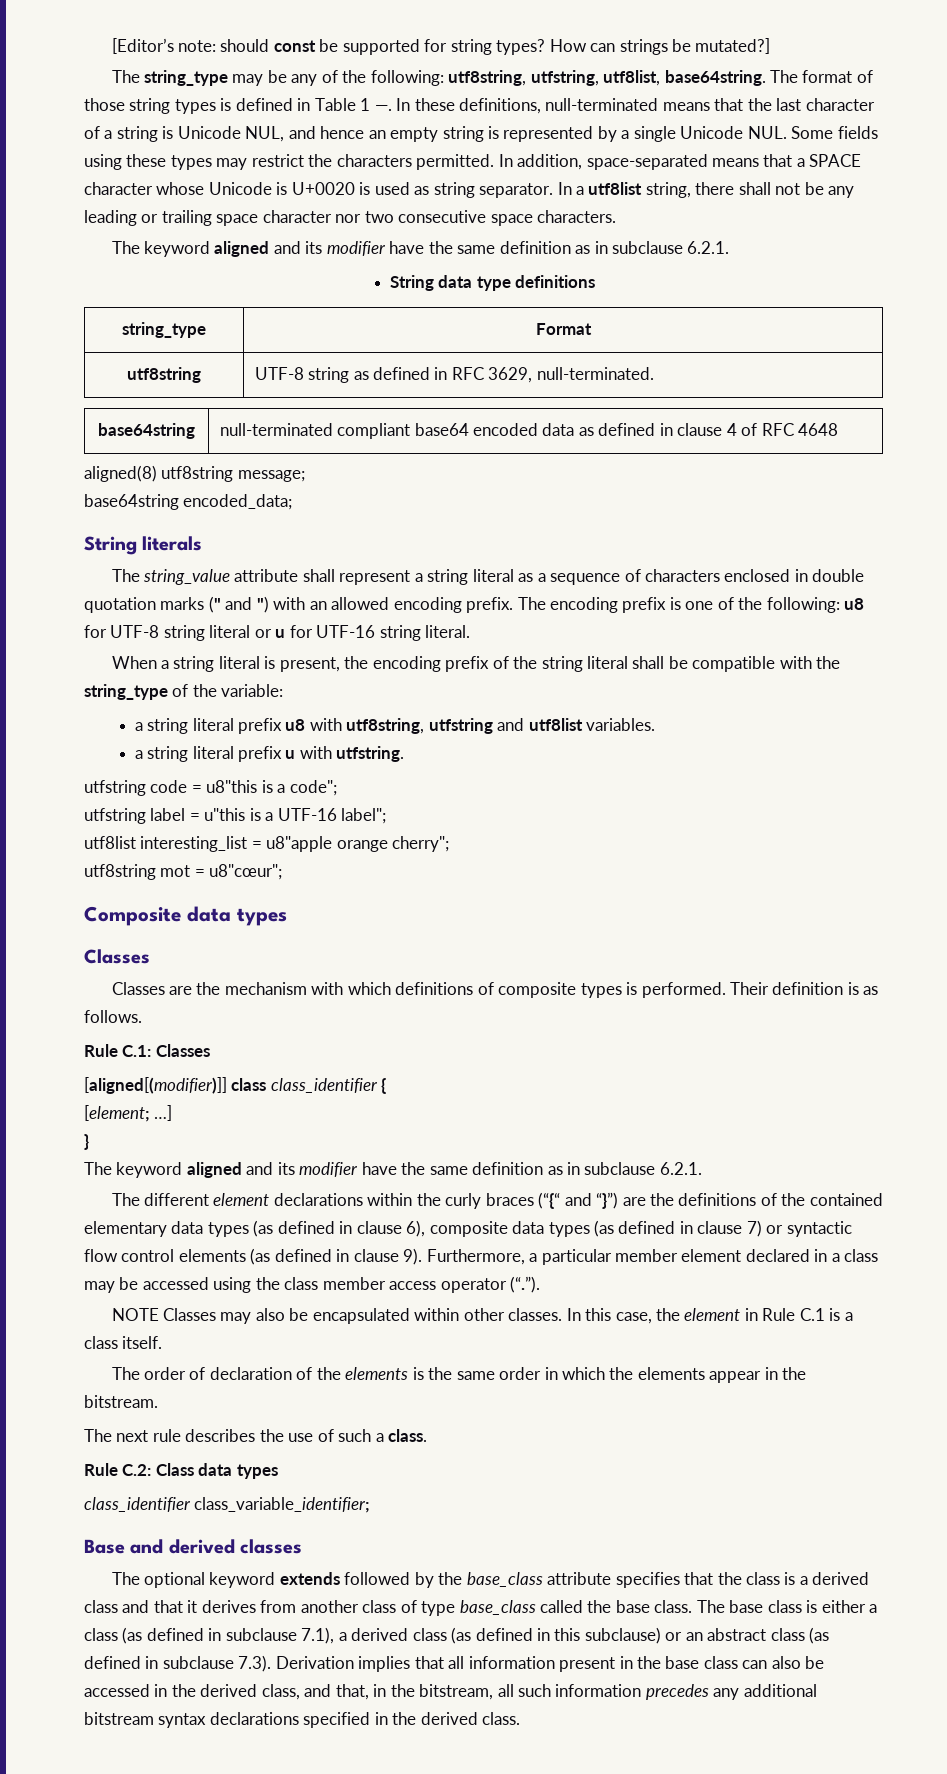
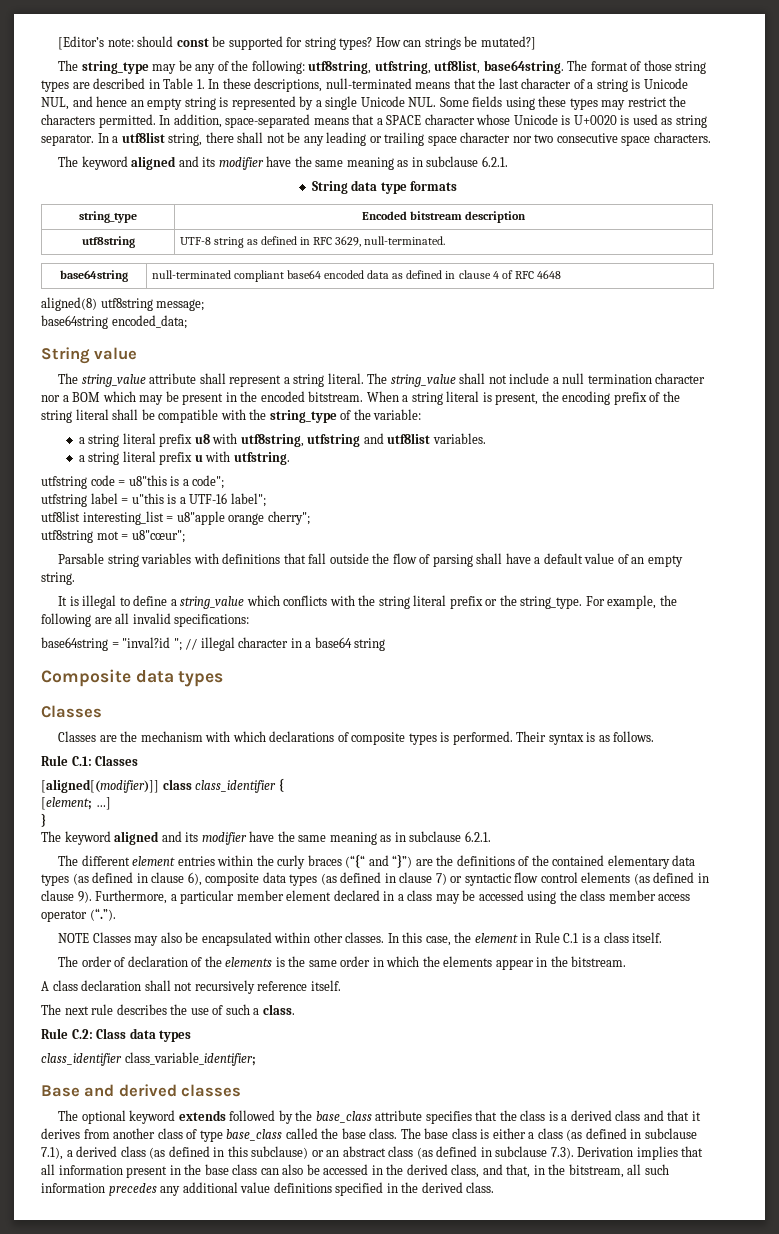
- The format of those string types is defined in Table 1 —. In these definitions, null-terminated means that the last character of a string is Unicode NUL, and hence an empty string is represented by a single Unicode NUL. Some fields using these types may restrict the characters permitted.
+ The format of those string types are described in Table 1. In these descriptions, null-terminated means that the last character of a string is Unicode NUL, and hence an empty string is represented by a single Unicode NUL. Some fields using these types may restrict the characters permitted.
  In a utf8list string, there shall not be any leading or trailing space character nor two consecutive space characters.
- The keyword aligned and its modifier have the same definition as in subclause 6.2.1.
+ The keyword aligned and its modifier have the same meaning as in subclause 6.2.1.
- String data type definitions
+ String data type formats
- string_type | Format
+ string_type | Encoded bitstream description
- String literals
+ String value
- The string_value attribute shall represent a string literal as a sequence of characters enclosed in double quotation marks (" and ") with an allowed encoding prefix. The encoding prefix is one of the following: u8 for UTF-8 string literal or u for UTF-16 string literal.
- When a string literal is present, the encoding prefix of the string literal shall be compatible with the string_type of the variable:
+ The string_value attribute shall represent a string literal. The string_value shall not include a null termination character nor a BOM which may be present in the encoded bitstream. When a string literal is present, the encoding prefix of the string literal shall be compatible with the string_type of the variable:
+ Parsable string variables with definitions that fall outside the flow of parsing shall have a default value of an empty string.
+ It is illegal to define a string_value which conflicts with the string literal prefix or the string_type. For example, the following are all invalid specifications:
+ base64string = "inval?id "; // illegal character in a base64 string
- Classes are the mechanism with which definitions of composite types is performed.
+ Classes are the mechanism with which declarations of composite types is performed.
- Their definition is as follows.
+ Their syntax is as follows.
  }
- The keyword aligned and its modifier have the same definition as in subclause 6.2.1.
+ The keyword aligned and its modifier have the same meaning as in subclause 6.2.1.
- The different element declarations within the curly braces (“{“ and “}”) are the definitions of the contained elementary data types (as defined in clause 6), composite data types (as defined in clause 7) or syntactic flow control elements (as defined in clause 9).
+ The different element entries within the curly braces (“{“ and “}”) are the definitions of the contained elementary data types (as defined in clause 6), composite data types (as defined in clause 7) or syntactic flow control elements (as defined in clause 9).
+ A class declaration shall not recursively reference itself.
- The base class is either a class (as defined in subclause 7.1), a derived class (as defined in this subclause) or an abstract class (as defined in subclause 7.3). Derivation implies that all information present in the base class can also be accessed in the derived class, and that, in the bitstream, all such information precedes any additional bitstream syntax declarations specified in the derived class.
+ The base class is either a class (as defined in subclause 7.1), a derived class (as defined in this subclause) or an abstract class (as defined in subclause 7.3). Derivation implies that all information present in the base class can also be accessed in the derived class, and that, in the bitstream, all such information precedes any additional value definitions specified in the derived class.

